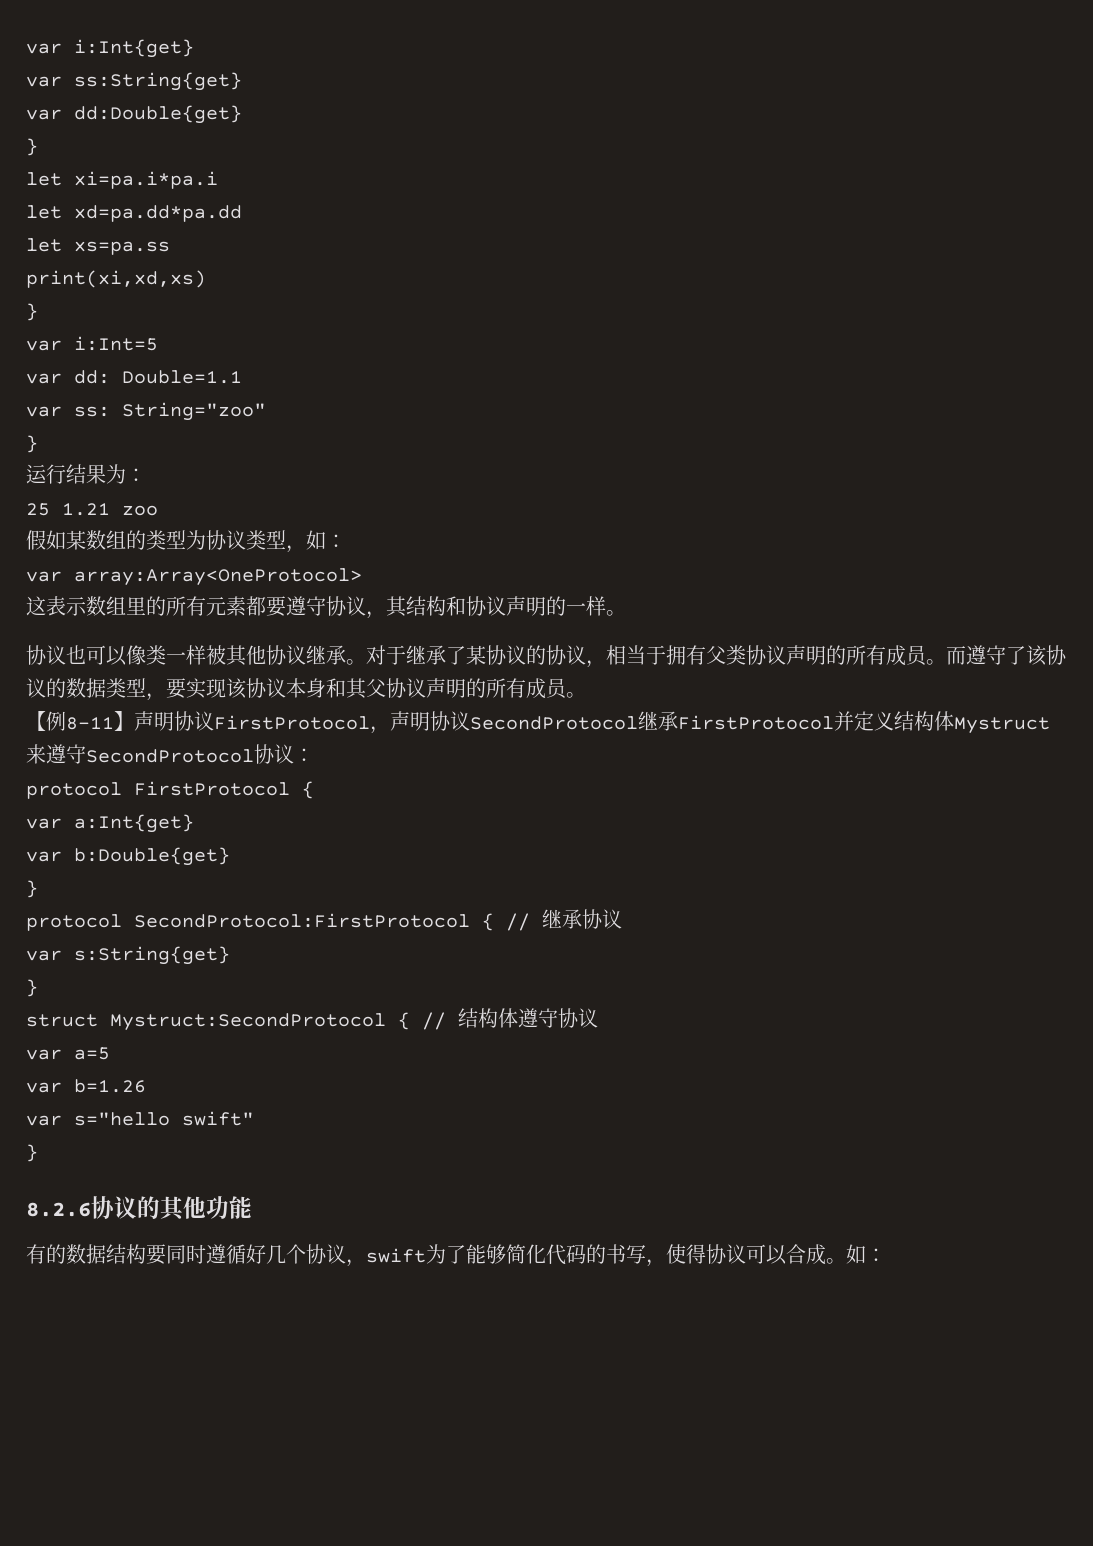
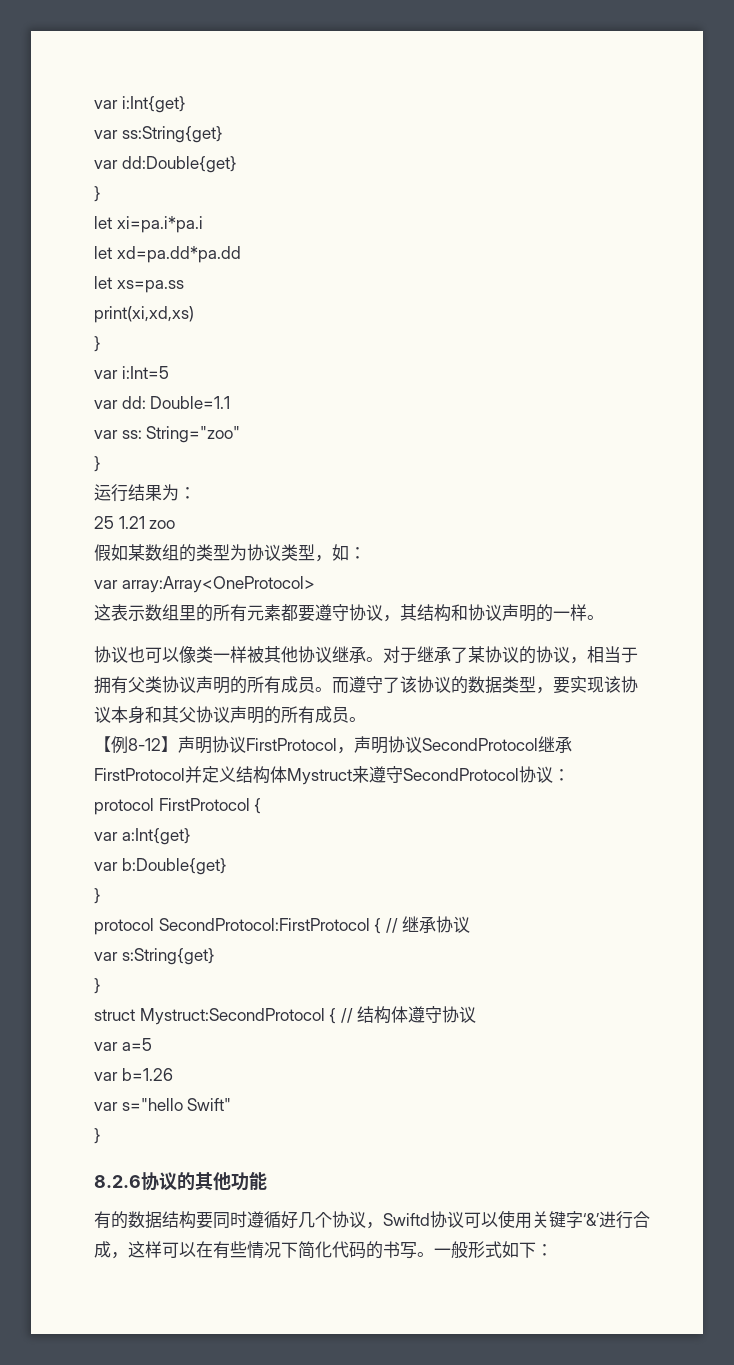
- 【例8-11】声明协议FirstProtocol，声明协议SecondProtocol继承FirstProtocol并定义结构体Mystruct来遵守SecondProtocol协议：
+ 【例8-12】声明协议FirstProtocol，声明协议SecondProtocol继承FirstProtocol并定义结构体Mystruct来遵守SecondProtocol协议：
- var s="hello swift"
+ var s="hello Swift"
- 有的数据结构要同时遵循好几个协议，swift为了能够简化代码的书写，使得协议可以合成。如：
+ 有的数据结构要同时遵循好几个协议，Swiftd协议可以使用关键字‘&’进行合成，这样可以在有些情况下简化代码的书写。一般形式如下：

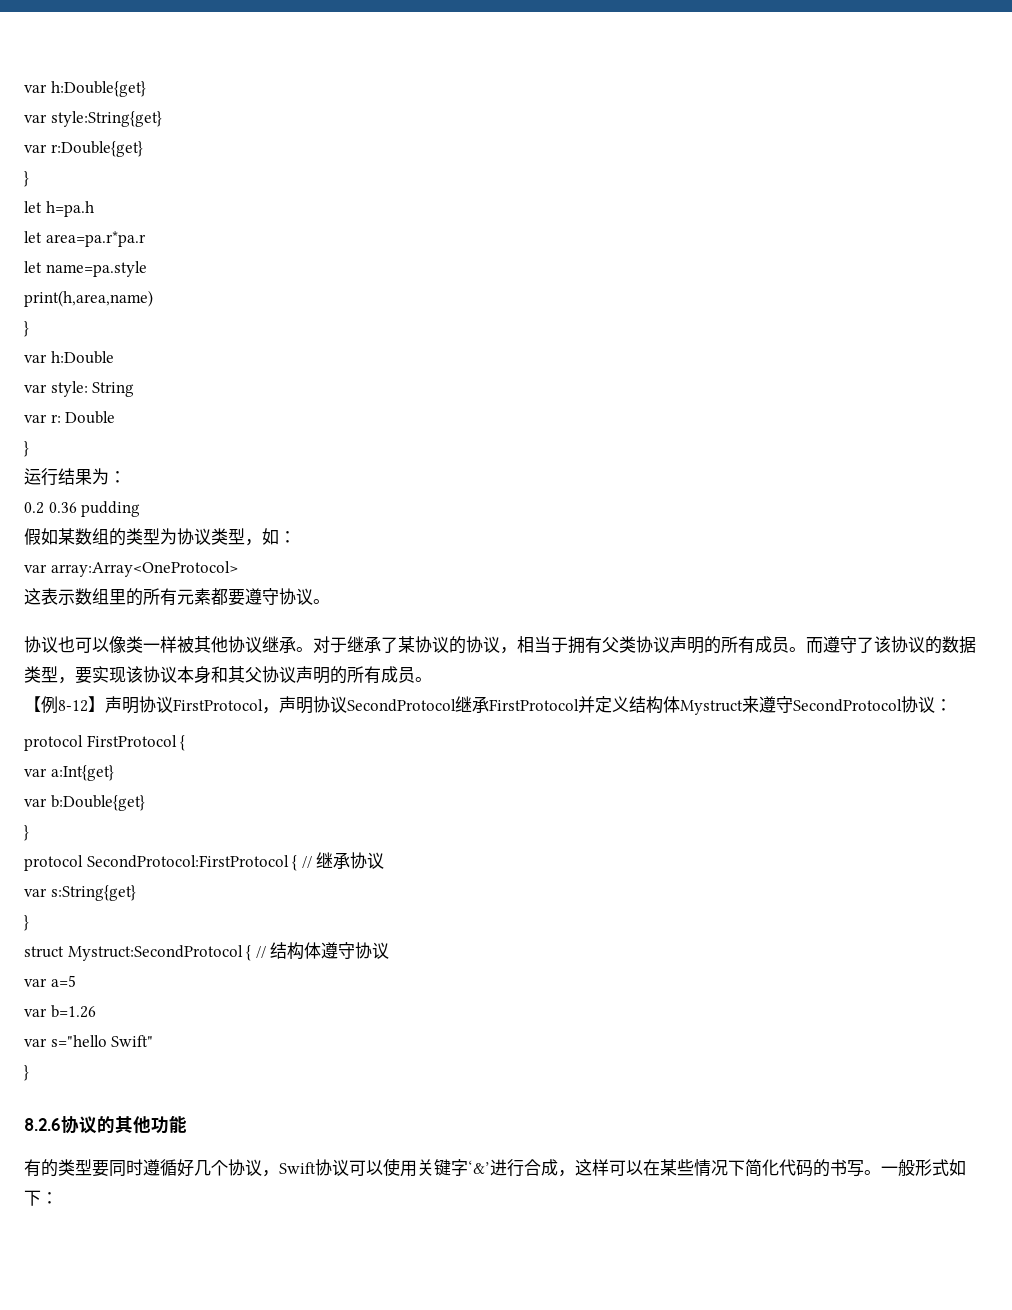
- var i:Int{get}
- var ss:String{get}
- var dd:Double{get}
+ var h:Double{get}
+ var style:String{get}
+ var r:Double{get}
- let xi=pa.i*pa.i
- let xd=pa.dd*pa.dd
- let xs=pa.ss
- print(xi,xd,xs)
+ let h=pa.h
+ let area=pa.r*pa.r
+ let name=pa.style
+ print(h,area,name)
- var i:Int=5
- var dd: Double=1.1
- var ss: String="zoo"
+ var h:Double
+ var style: String
+ var r: Double
- 25 1.21 zoo
+ 0.2 0.36 pudding
- 这表示数组里的所有元素都要遵守协议，其结构和协议声明的一样。
+ 这表示数组里的所有元素都要遵守协议。
- 有的数据结构要同时遵循好几个协议，Swiftd协议可以使用关键字‘&’进行合成，这样可以在有些情况下简化代码的书写。
+ 有的类型要同时遵循好几个协议，Swift协议可以使用关键字‘&’进行合成，这样可以在某些情况下简化代码的书写。

